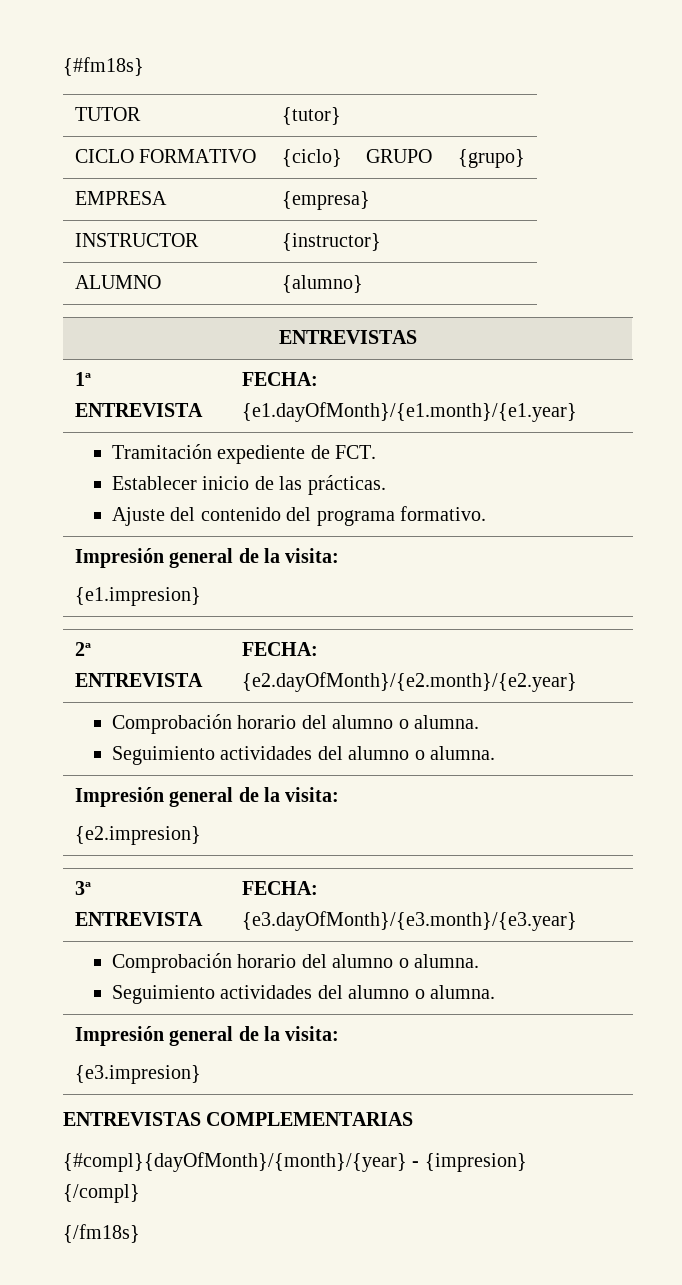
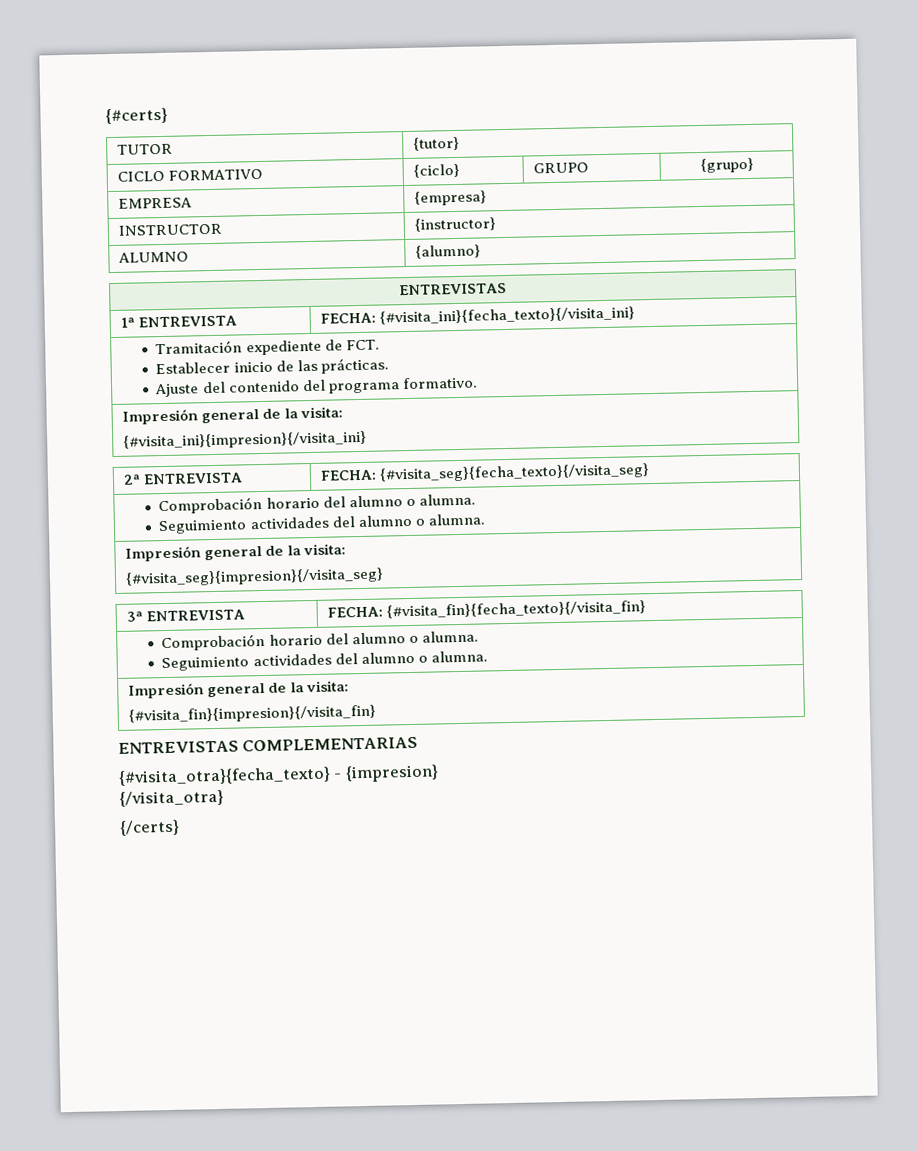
- {#fm18s}
+ {#certs}
- 1ª ENTREVISTA | FECHA: {e1.dayOfMonth}/{e1.month}/{e1.year}
+ 1ª ENTREVISTA | FECHA: {#visita_ini}{fecha_texto}{/visita_ini}
  Tramitación expediente de FCT.
  Establecer inicio de las prácticas.
  Ajuste del contenido del programa formativo.
  Impresión general de la visita:
- {e1.impresion}
+ {#visita_ini}{impresion}{/visita_ini}
- 2ª ENTREVISTA | FECHA: {e2.dayOfMonth}/{e2.month}/{e2.year}
+ 2ª ENTREVISTA | FECHA: {#visita_seg}{fecha_texto}{/visita_seg}
  Comprobación horario del alumno o alumna.
  Seguimiento actividades del alumno o alumna.
  Impresión general de la visita:
- {e2.impresion}
+ {#visita_seg}{impresion}{/visita_seg}
- 3ª ENTREVISTA | FECHA: {e3.dayOfMonth}/{e3.month}/{e3.year}
+ 3ª ENTREVISTA | FECHA: {#visita_fin}{fecha_texto}{/visita_fin}
  Comprobación horario del alumno o alumna.
  Seguimiento actividades del alumno o alumna.
  Impresión general de la visita:
- {e3.impresion}
+ {#visita_fin}{impresion}{/visita_fin}
- {#compl}{dayOfMonth}/{month}/{year} - {impresion}
+ {#visita_otra}{fecha_texto} - {impresion}
- {/compl}
- {/fm18s}
+ {/visita_otra}
+ {/certs}

